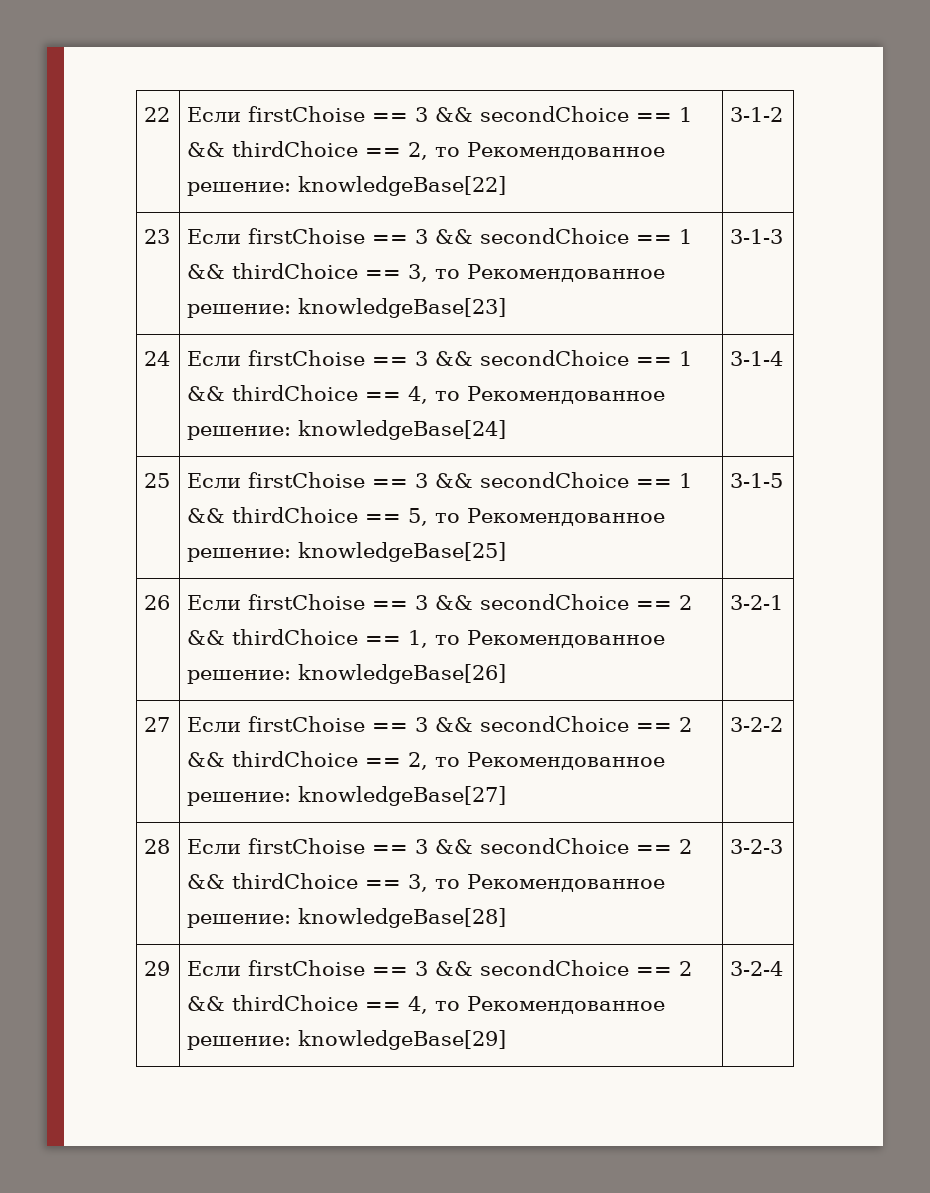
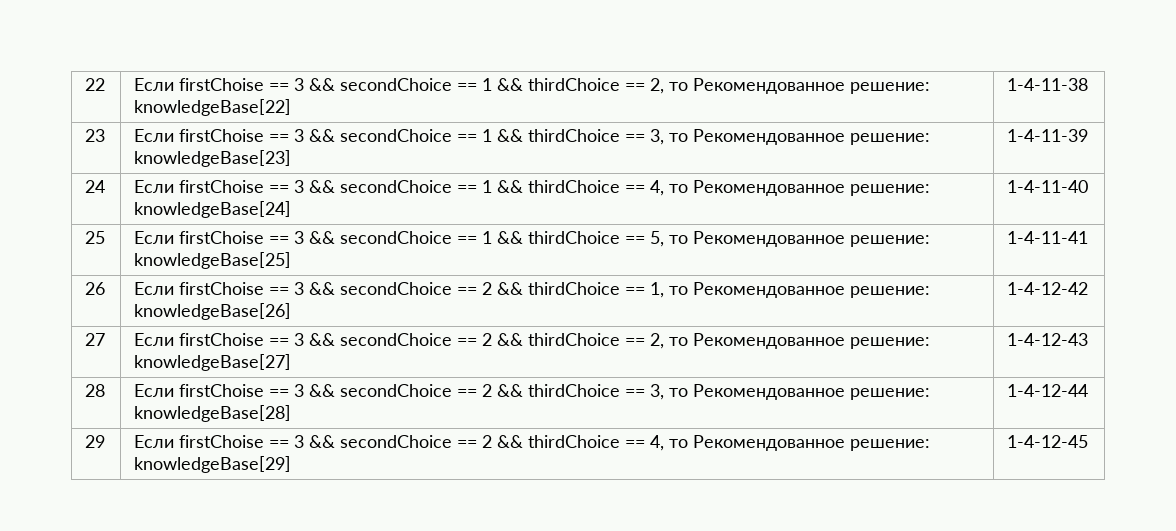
- 22 | Если firstChoise == 3 && secondChoice == 1 && thirdChoice == 2, то Рекомендованное решение: knowledgeBase[22] | 3-1-2
+ 22 | Если firstChoise == 3 && secondChoice == 1 && thirdChoice == 2, то Рекомендованное решение: knowledgeBase[22] | 1-4-11-38
- 23 | Если firstChoise == 3 && secondChoice == 1 && thirdChoice == 3, то Рекомендованное решение: knowledgeBase[23] | 3-1-3
+ 23 | Если firstChoise == 3 && secondChoice == 1 && thirdChoice == 3, то Рекомендованное решение: knowledgeBase[23] | 1-4-11-39
- 24 | Если firstChoise == 3 && secondChoice == 1 && thirdChoice == 4, то Рекомендованное решение: knowledgeBase[24] | 3-1-4
+ 24 | Если firstChoise == 3 && secondChoice == 1 && thirdChoice == 4, то Рекомендованное решение: knowledgeBase[24] | 1-4-11-40
- 25 | Если firstChoise == 3 && secondChoice == 1 && thirdChoice == 5, то Рекомендованное решение: knowledgeBase[25] | 3-1-5
+ 25 | Если firstChoise == 3 && secondChoice == 1 && thirdChoice == 5, то Рекомендованное решение: knowledgeBase[25] | 1-4-11-41
- 26 | Если firstChoise == 3 && secondChoice == 2 && thirdChoice == 1, то Рекомендованное решение: knowledgeBase[26] | 3-2-1
+ 26 | Если firstChoise == 3 && secondChoice == 2 && thirdChoice == 1, то Рекомендованное решение: knowledgeBase[26] | 1-4-12-42
- 27 | Если firstChoise == 3 && secondChoice == 2 && thirdChoice == 2, то Рекомендованное решение: knowledgeBase[27] | 3-2-2
+ 27 | Если firstChoise == 3 && secondChoice == 2 && thirdChoice == 2, то Рекомендованное решение: knowledgeBase[27] | 1-4-12-43
- 28 | Если firstChoise == 3 && secondChoice == 2 && thirdChoice == 3, то Рекомендованное решение: knowledgeBase[28] | 3-2-3
+ 28 | Если firstChoise == 3 && secondChoice == 2 && thirdChoice == 3, то Рекомендованное решение: knowledgeBase[28] | 1-4-12-44
- 29 | Если firstChoise == 3 && secondChoice == 2 && thirdChoice == 4, то Рекомендованное решение: knowledgeBase[29] | 3-2-4
+ 29 | Если firstChoise == 3 && secondChoice == 2 && thirdChoice == 4, то Рекомендованное решение: knowledgeBase[29] | 1-4-12-45

